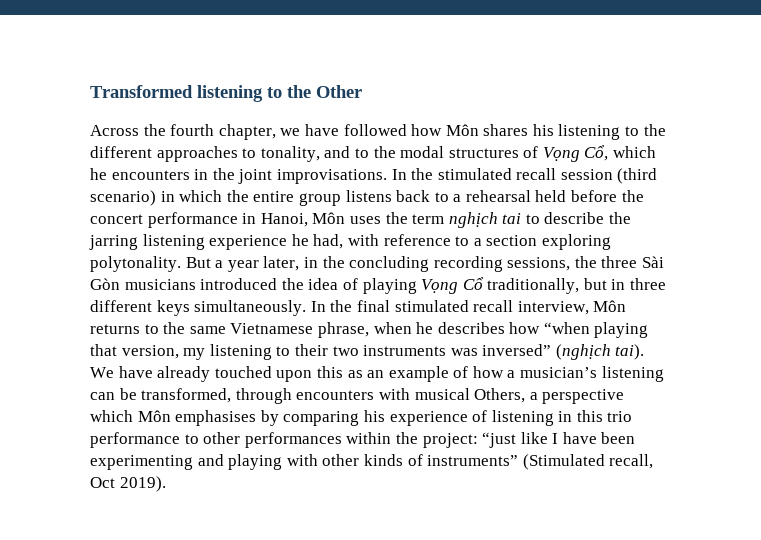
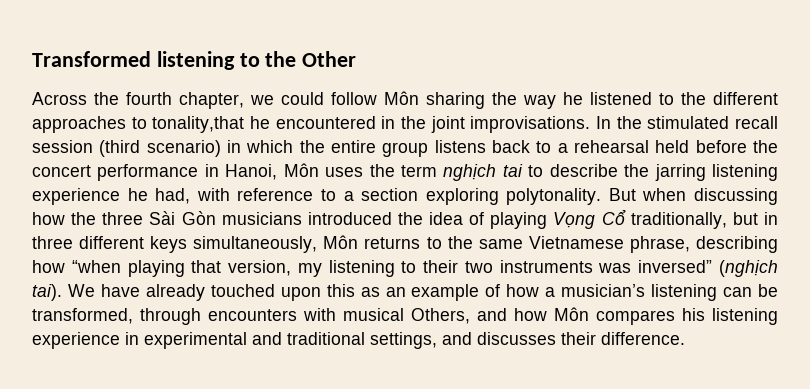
- Across the fourth chapter, we have followed how Môn shares his listening to the different approaches to tonality, and to the modal structures of Vọng Cổ, which he encounters in the joint improvisations.
+ Across the fourth chapter, we could follow Môn sharing the way he listened to the different approaches to tonality,that he encountered in the joint improvisations.
- But a year later, in the concluding recording sessions, the three Sài Gòn musicians introduced the idea of playing Vọng Cổ traditionally, but in three different keys simultaneously. In the final stimulated recall interview, Môn returns to the same Vietnamese phrase, when he describes how “when playing that version, my listening to their two instruments was inversed” (nghịch tai).
+ But when discussing how the three Sài Gòn musicians introduced the idea of playing Vọng Cổ traditionally, but in three different keys simultaneously, Môn returns to the same Vietnamese phrase, describing how “when playing that version, my listening to their two instruments was inversed” (nghịch tai).
- We have already touched upon this as an example of how a musician’s listening can be transformed, through encounters with musical Others, a perspective which Môn emphasises by comparing his experience of listening in this trio performance to other performances within the project: “just like I have been experimenting and playing with other kinds of instruments” (Stimulated recall, Oct 2019).
+ We have already touched upon this as an example of how a musician’s listening can be transformed, through encounters with musical Others, and how Môn compares his listening experience in experimental and traditional settings, and discusses their difference.

